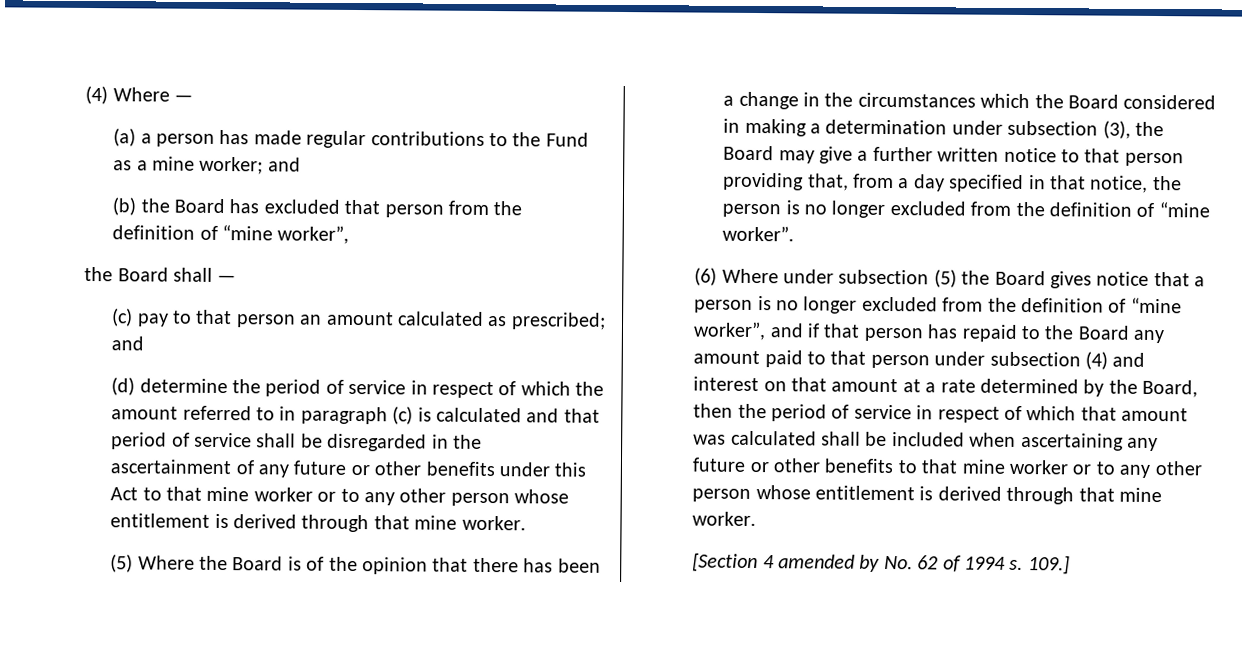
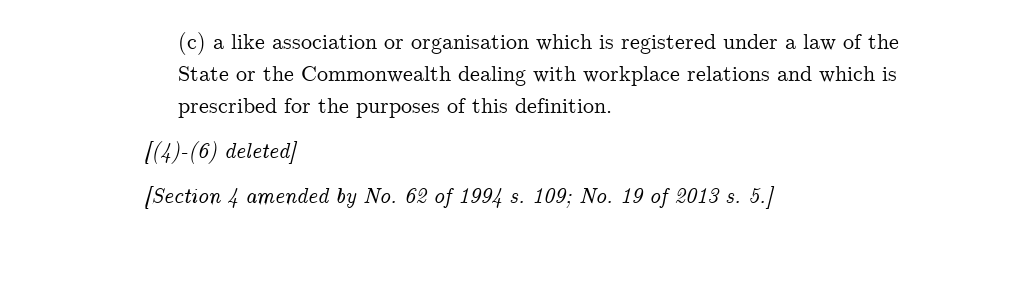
- (4) Where —
- (a) a person has made regular contributions to the Fund as a mine worker; and
- (b) the Board has excluded that person from the definition of “mine worker”,
- the Board shall —
- (c) pay to that person an amount calculated as prescribed; and
- (d) determine the period of service in respect of which the amount referred to in paragraph (c) is calculated and that period of service shall be disregarded in the ascertainment of any future or other benefits under this Act to that mine worker or to any other person whose entitlement is derived through that mine worker.
- (5) Where the Board is of the opinion that there has been a change in the circumstances which the Board considered in making a determination under subsection (3), the Board may give a further written notice to that person providing that, from a day specified in that notice, the person is no longer excluded from the definition of “mine worker”.
- (6) Where under subsection (5) the Board gives notice that a person is no longer excluded from the definition of “mine worker”, and if that person has repaid to the Board any amount paid to that person under subsection (4) and interest on that amount at a rate determined by the Board, then the period of service in respect of which that amount was calculated shall be included when ascertaining any future or other benefits to that mine worker or to any other person whose entitlement is derived through that mine worker.
+ (c) a like association or organisation which is registered under a law of the State or the Commonwealth dealing with workplace relations and which is prescribed for the purposes of this definition.
+ [(4)-(6) deleted]
- 109.]
+ 109; No. 19 of 2013 s. 5.]

